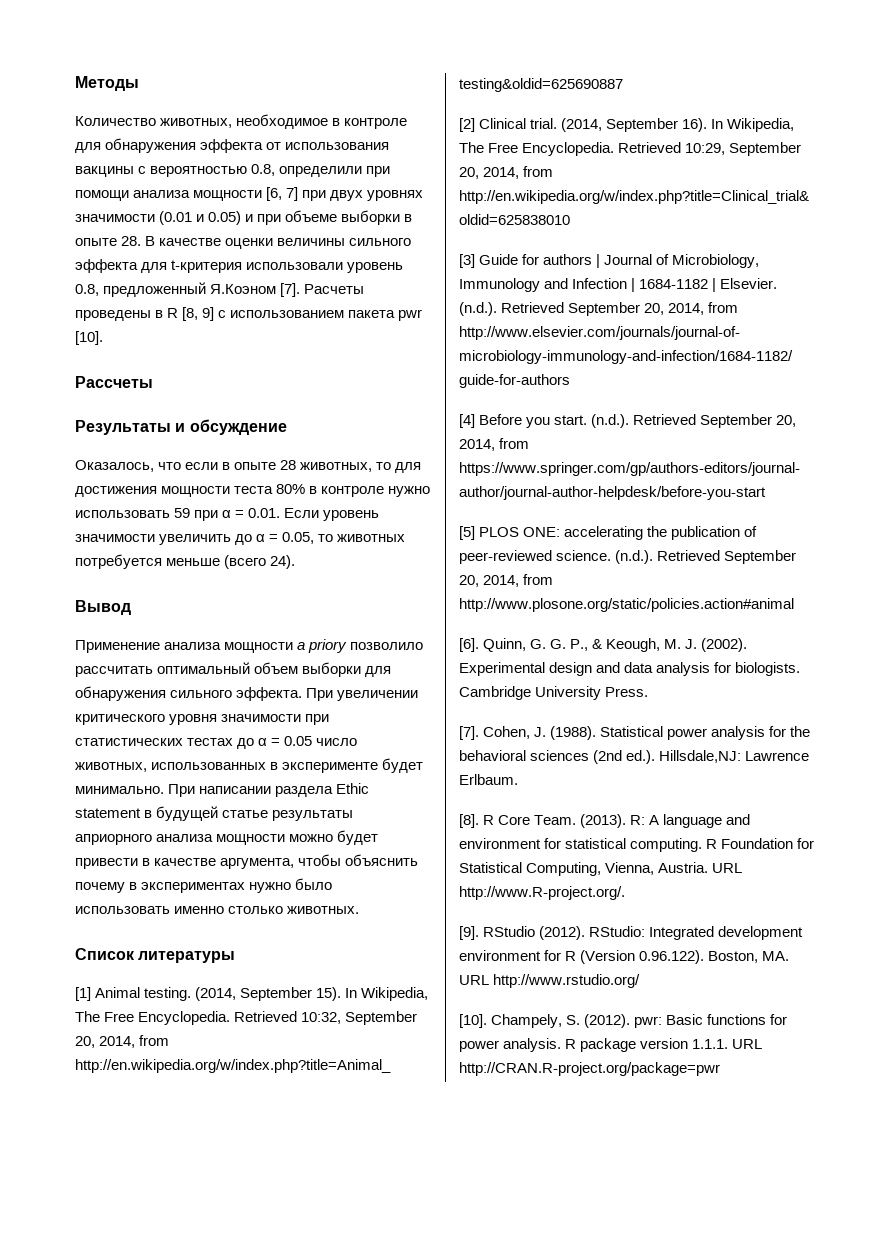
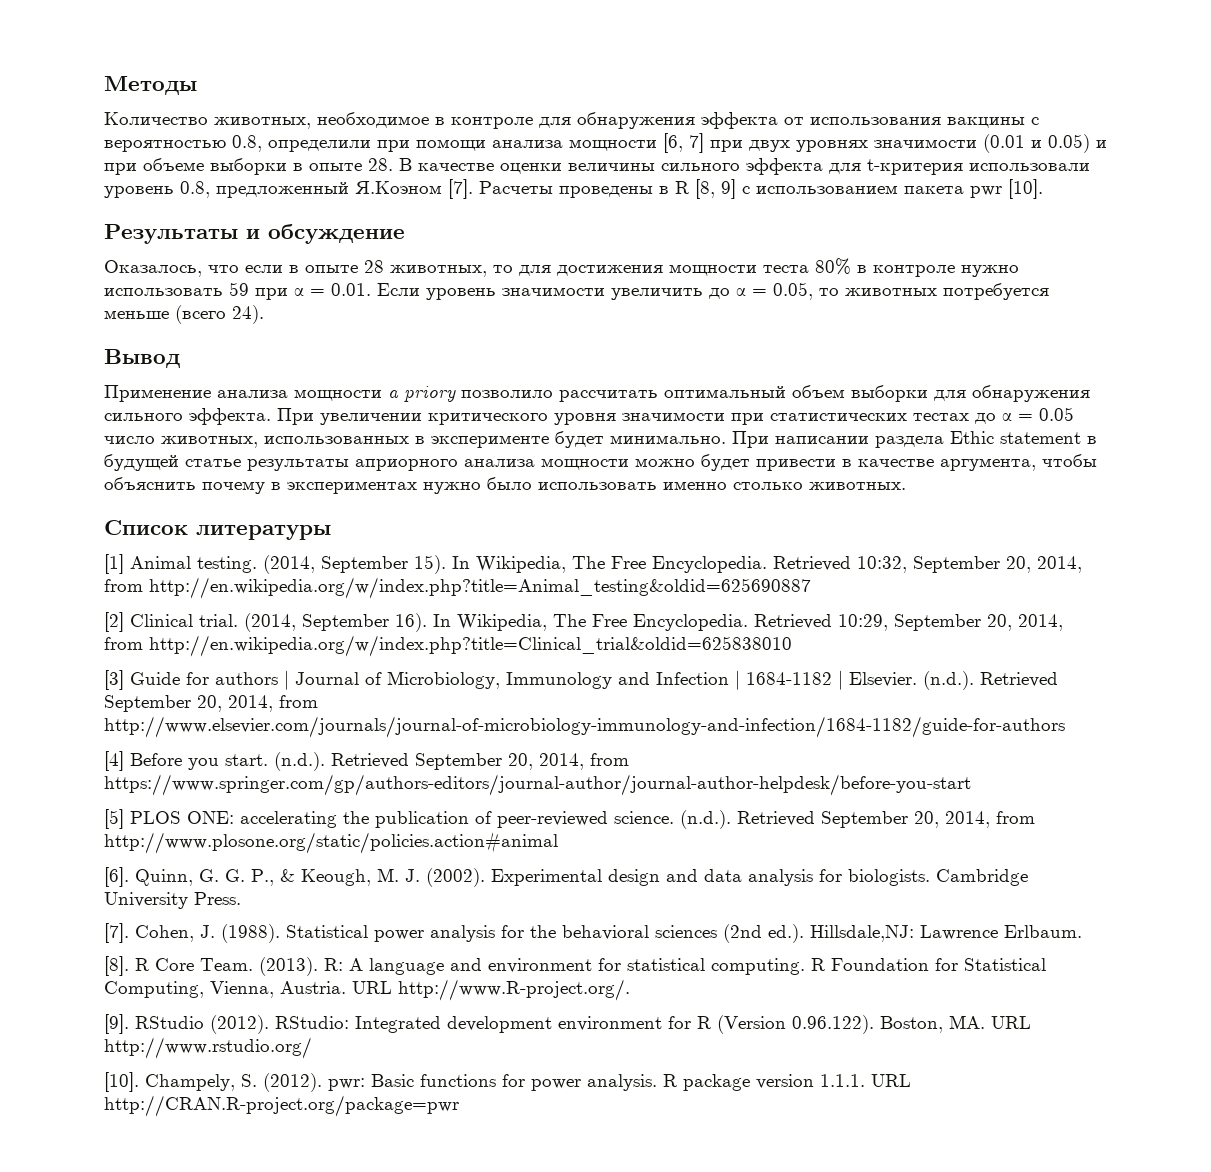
- Рассчеты

